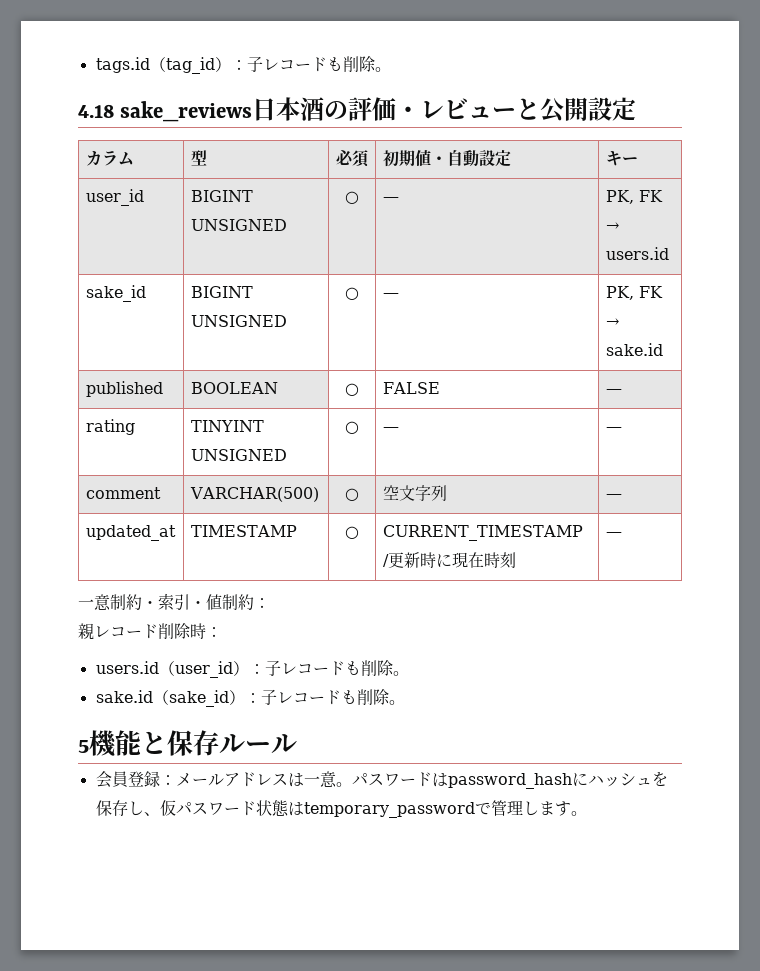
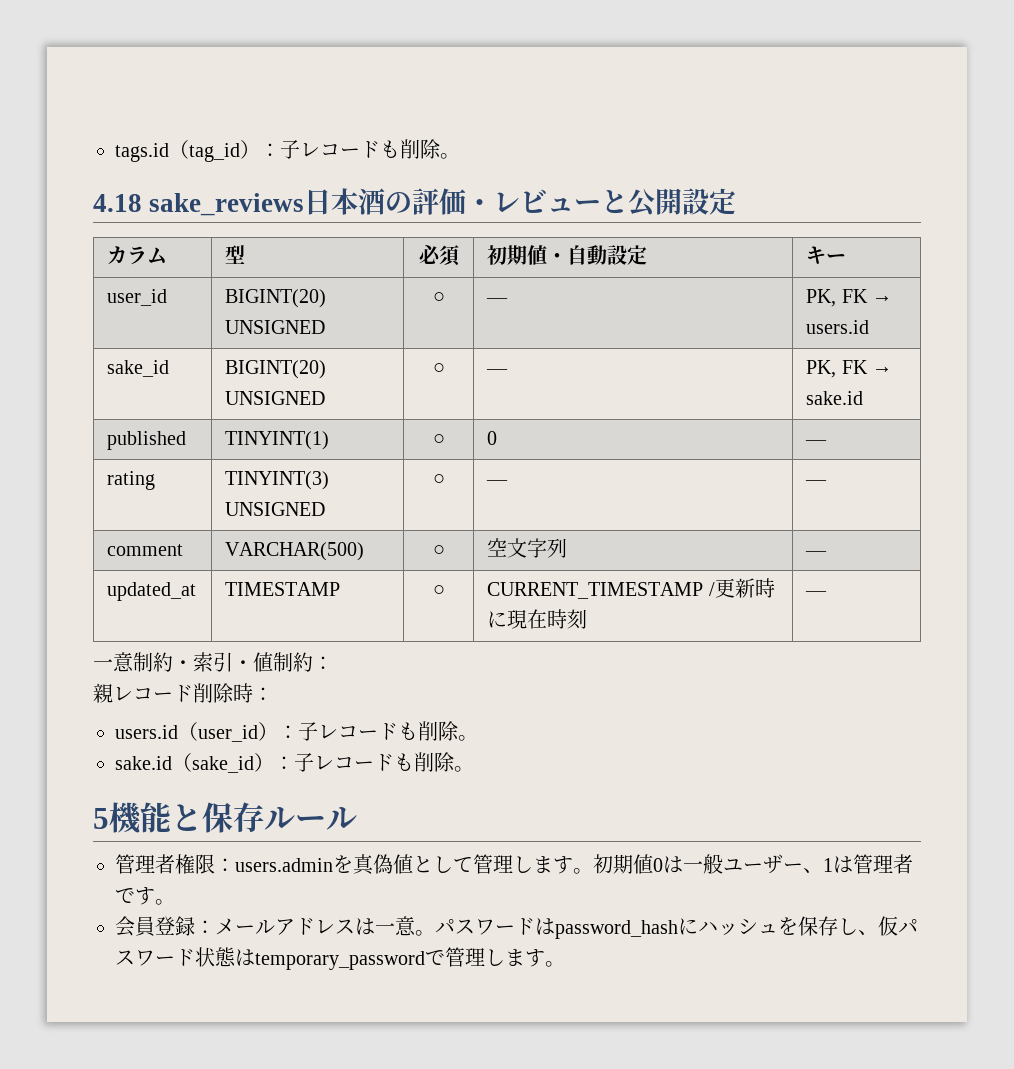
- user_id | BIGINT UNSIGNED | ○ | — | PK, FK → users.id
+ user_id | BIGINT(20) UNSIGNED | ○ | — | PK, FK → users.id
- sake_id | BIGINT UNSIGNED | ○ | — | PK, FK → sake.id
+ sake_id | BIGINT(20) UNSIGNED | ○ | — | PK, FK → sake.id
- published | BOOLEAN | ○ | FALSE | —
+ published | TINYINT(1) | ○ | 0 | —
- rating | TINYINT UNSIGNED | ○ | — | —
+ rating | TINYINT(3) UNSIGNED | ○ | — | —
+ 管理者権限：users.adminを真偽値として管理します。初期値0は一般ユーザー、1は管理者です。

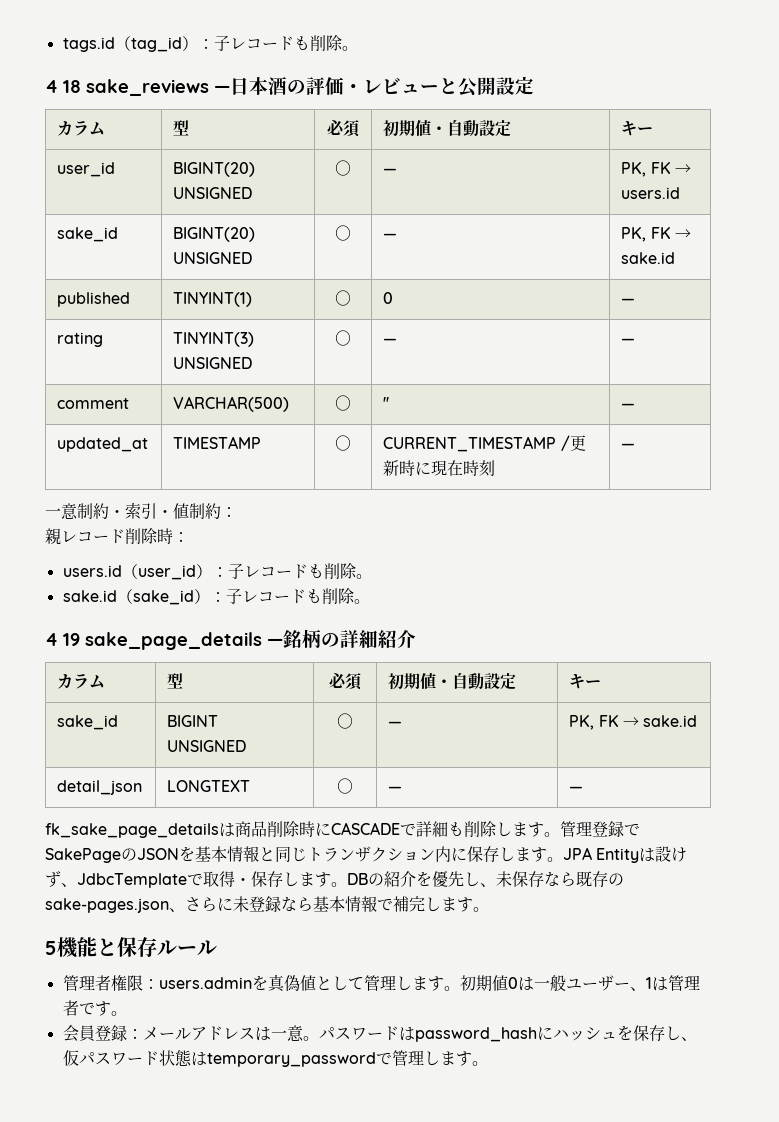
- 4.18 sake_reviews日本酒の評価・レビューと公開設定
+ 4 18 sake_reviews —日本酒の評価・レビューと公開設定
- comment | VARCHAR(500) | ○ | 空文字列 | —
+ comment | VARCHAR(500) | ○ | '' | —
+ 4 19 sake_page_details —銘柄の詳細紹介
+ カラム | 型 | 必須 | 初期値・自動設定 | キー
+ sake_id | BIGINT UNSIGNED | ○ | — | PK, FK → sake.id
+ detail_json | LONGTEXT | ○ | — | —
+ fk_sake_page_detailsは商品削除時にCASCADEで詳細も削除します。管理登録でSakePageのJSONを基本情報と同じトランザクション内に保存します。JPA Entityは設けず、JdbcTemplateで取得・保存します。DBの紹介を優先し、未保存なら既存のsake-pages.json、さらに未登録なら基本情報で補完します。

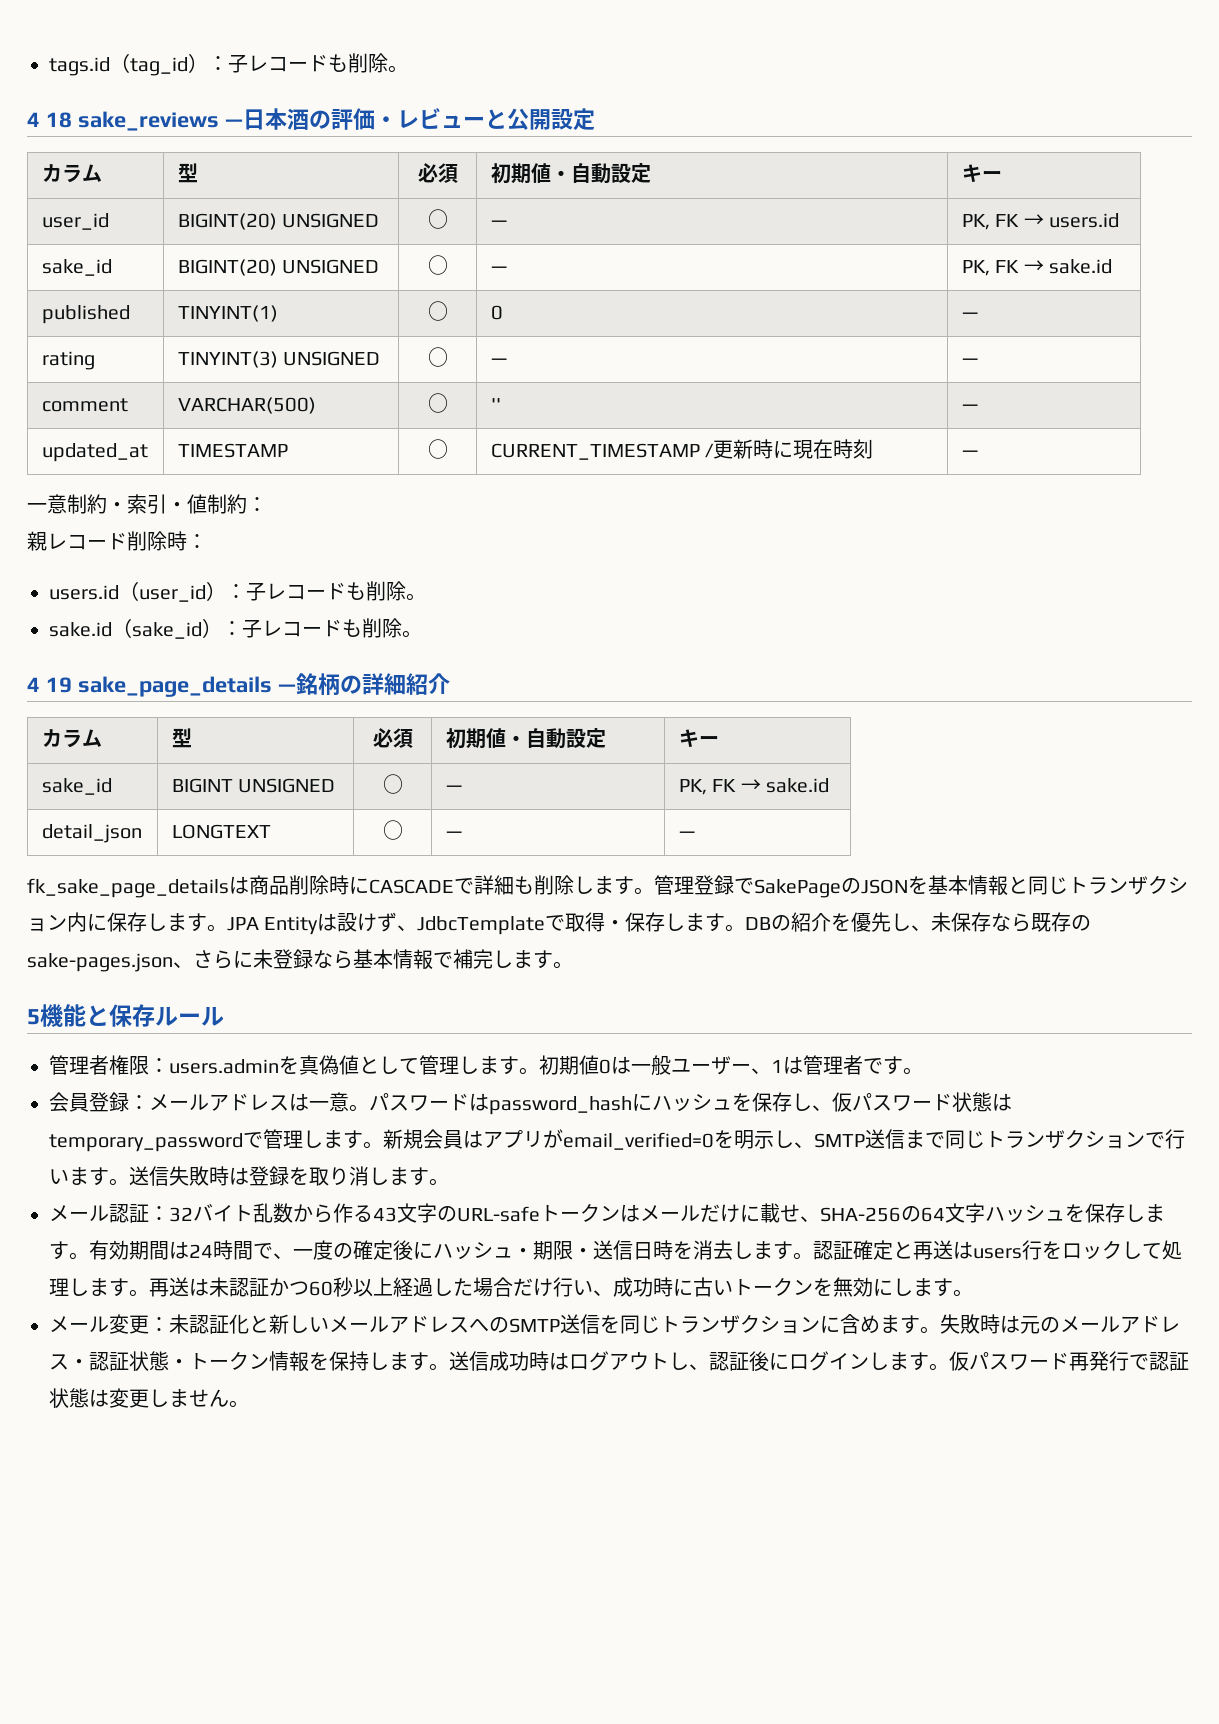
+ 新規会員はアプリがemail_verified=0を明示し、SMTP送信まで同じトランザクションで行います。送信失敗時は登録を取り消します。
+ メール認証：32バイト乱数から作る43文字のURL-safeトークンはメールだけに載せ、SHA-256の64文字ハッシュを保存します。有効期間は24時間で、一度の確定後にハッシュ・期限・送信日時を消去します。認証確定と再送はusers行をロックして処理します。再送は未認証かつ60秒以上経過した場合だけ行い、成功時に古いトークンを無効にします。
+ メール変更：未認証化と新しいメールアドレスへのSMTP送信を同じトランザクションに含めます。失敗時は元のメールアドレス・認証状態・トークン情報を保持します。送信成功時はログアウトし、認証後にログインします。仮パスワード再発行で認証状態は変更しません。

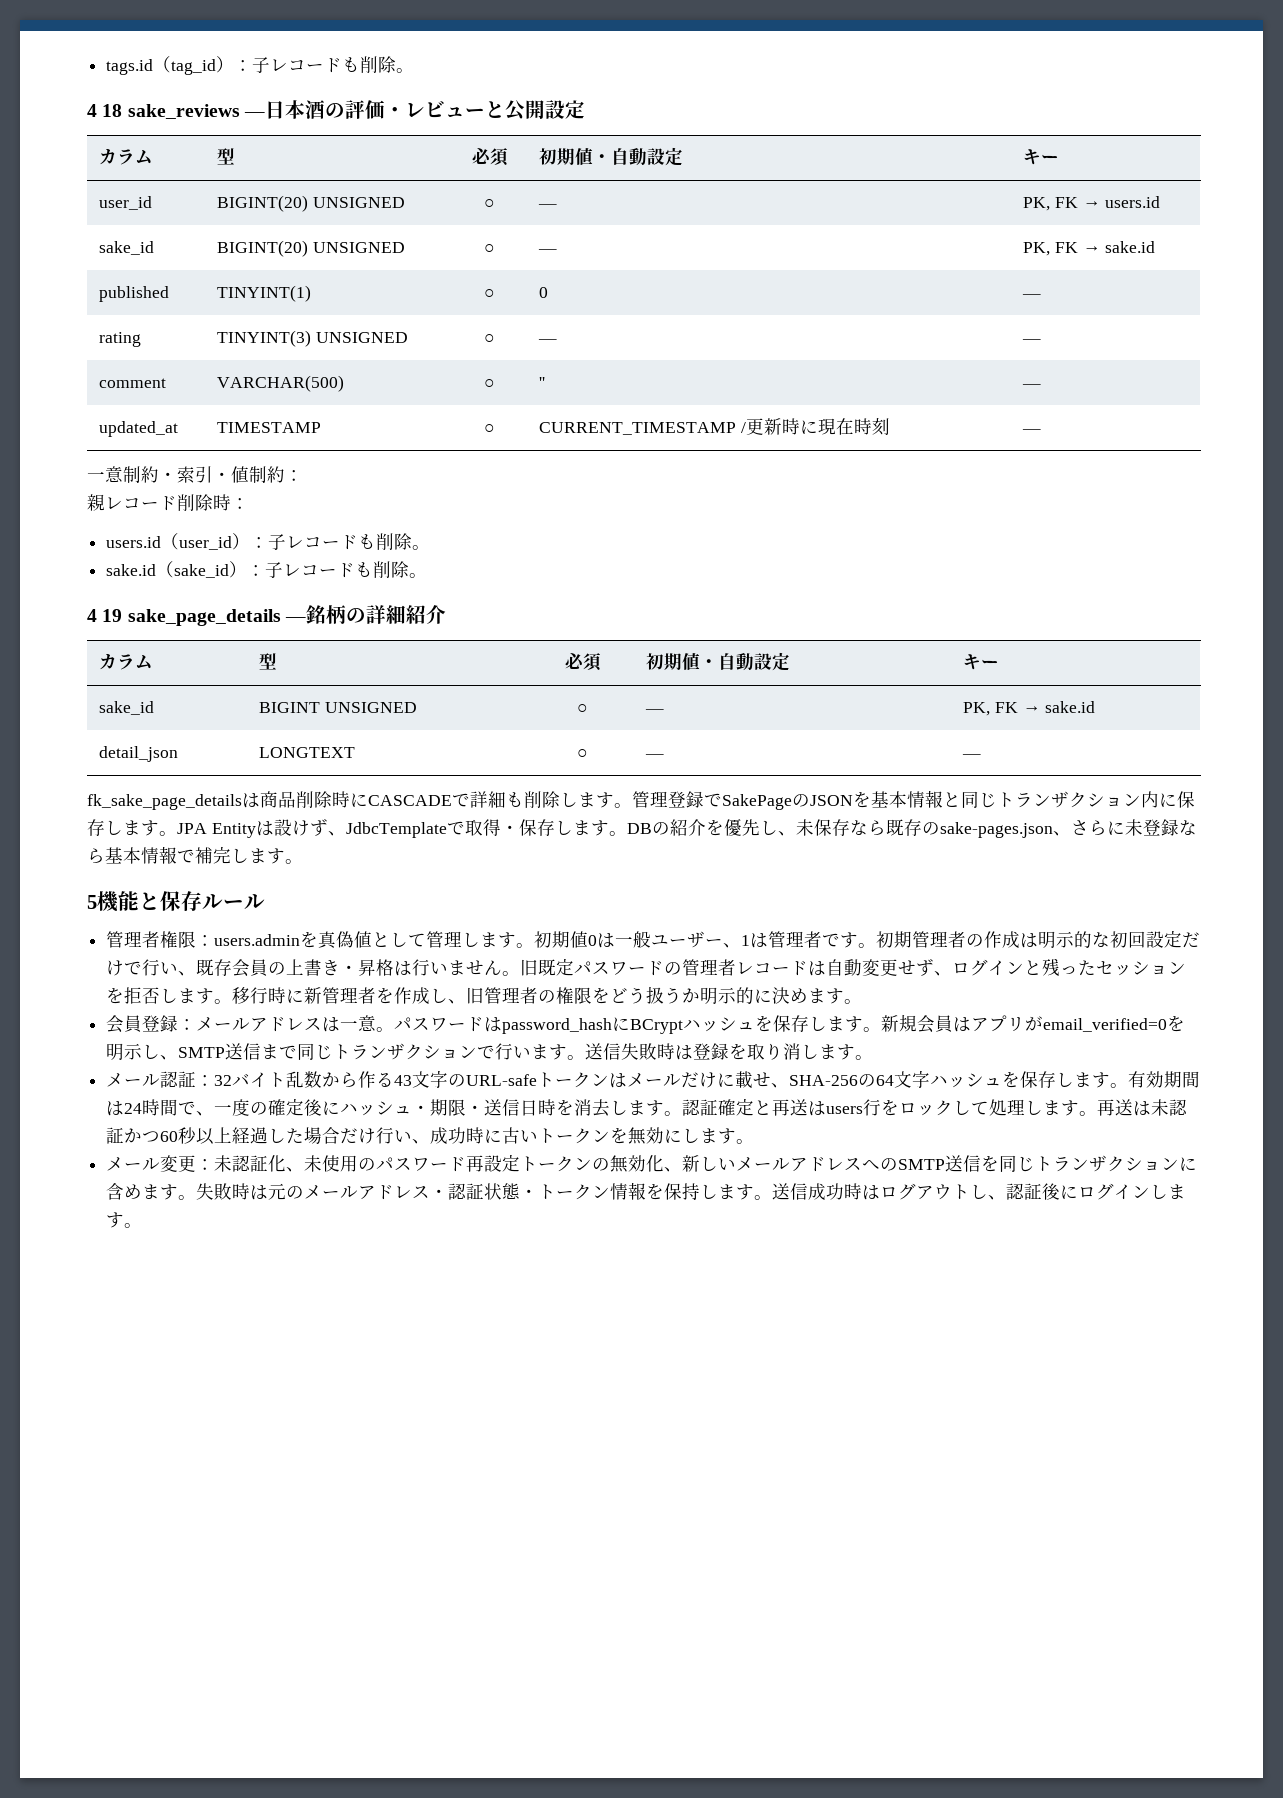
+ 初期管理者の作成は明示的な初回設定だけで行い、既存会員の上書き・昇格は行いません。旧既定パスワードの管理者レコードは自動変更せず、ログインと残ったセッションを拒否します。移行時に新管理者を作成し、旧管理者の権限をどう扱うか明示的に決めます。
- パスワードはpassword_hashにハッシュを保存し、仮パスワード状態はtemporary_passwordで管理します。
+ パスワードはpassword_hashにBCryptハッシュを保存します。
- メール変更：未認証化と新しいメールアドレスへのSMTP送信を同じトランザクションに含めます。
+ メール変更：未認証化、未使用のパスワード再設定トークンの無効化、新しいメールアドレスへのSMTP送信を同じトランザクションに含めます。
- 仮パスワード再発行で認証状態は変更しません。

